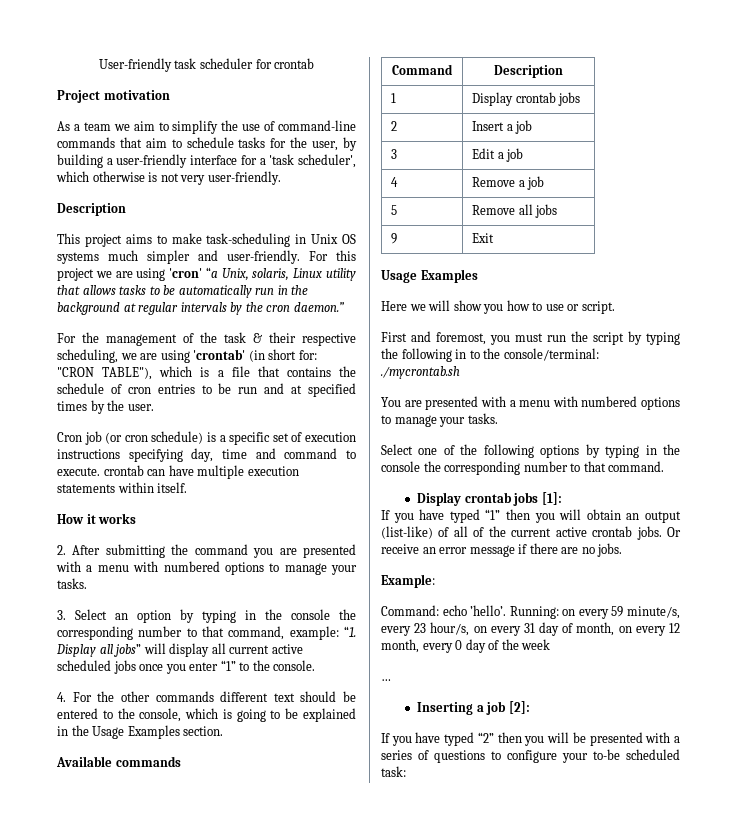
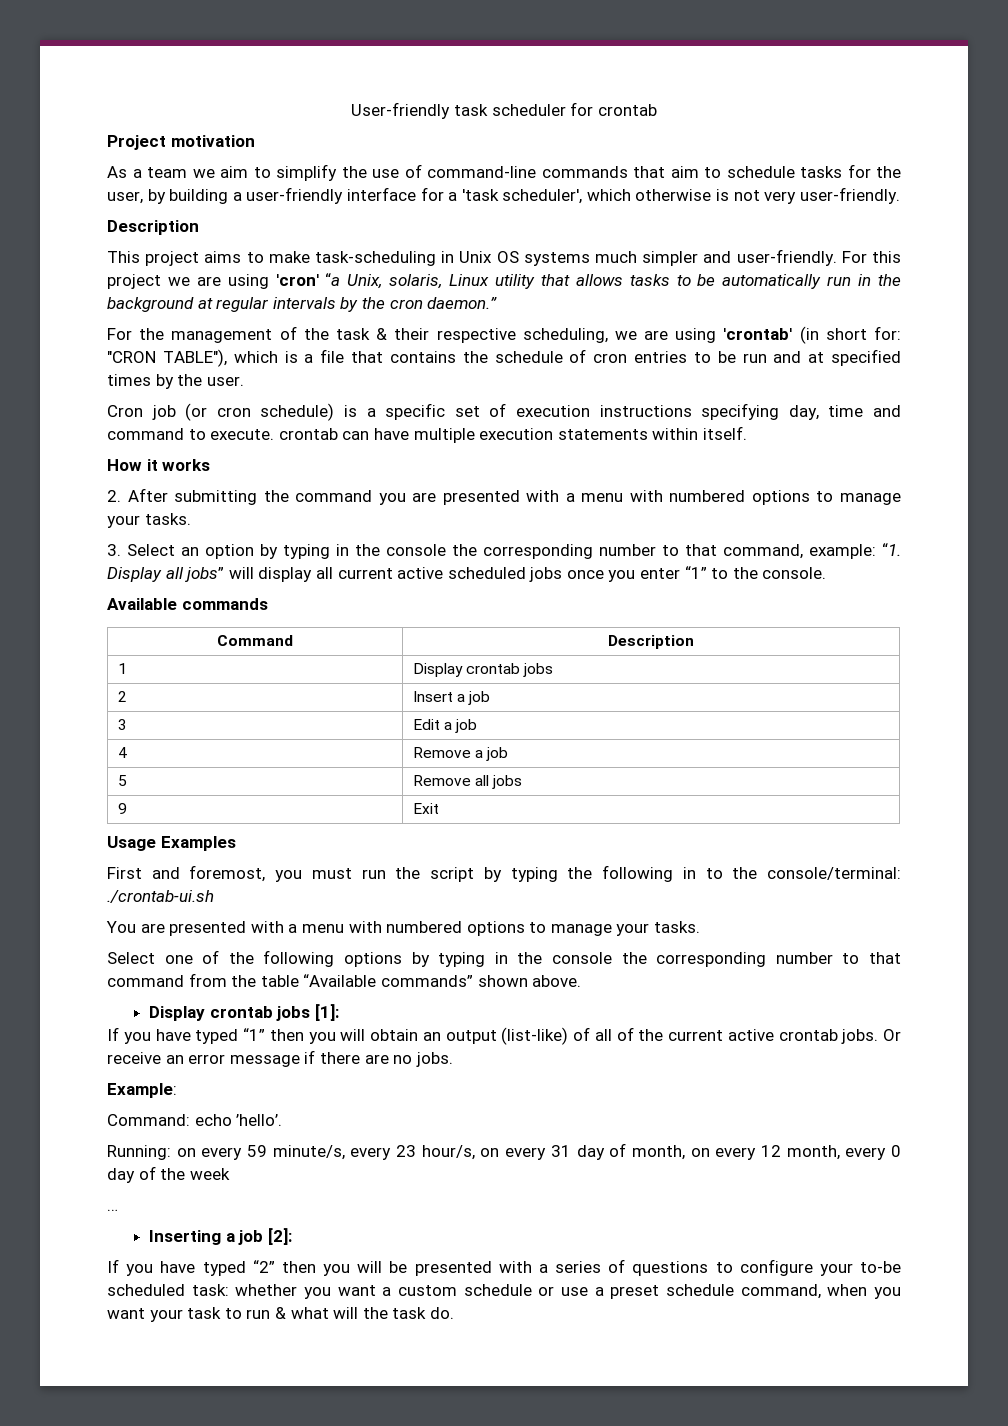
- 4. For the other commands different text should be entered to the console, which is going to be explained in the Usage Examples section.
- Here we will show you how to use or script.
- First and foremost, you must run the script by typing the following in to the console/terminal: ./mycrontab.sh
+ First and foremost, you must run the script by typing the following in to the console/terminal: ./crontab-ui.sh
- Select one of the following options by typing in the console the corresponding number to that command.
+ Select one of the following options by typing in the console the corresponding number to that command from the table “Available commands” shown above.
- Command: echo ’hello’. Running: on every 59 minute/s, every 23 hour/s, on every 31 day of month, on every 12 month, every 0 day of the week
+ Command: echo ’hello’.
+ Running: on every 59 minute/s, every 23 hour/s, on every 31 day of month, on every 12 month, every 0 day of the week
- If you have typed “2” then you will be presented with a series of questions to configure your to-be scheduled task:
+ If you have typed “2” then you will be presented with a series of questions to configure your to-be scheduled task: whether you want a custom schedule or use a preset schedule command, when you want your task to run & what will the task do.

